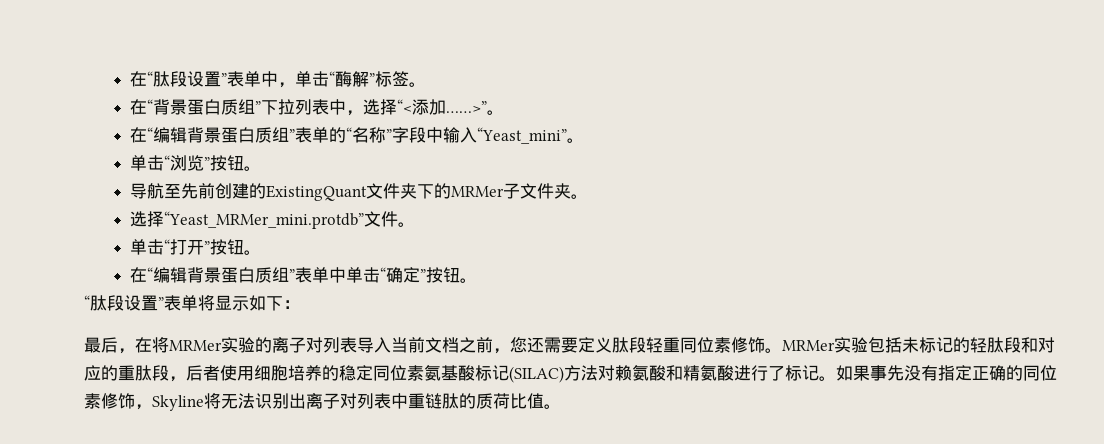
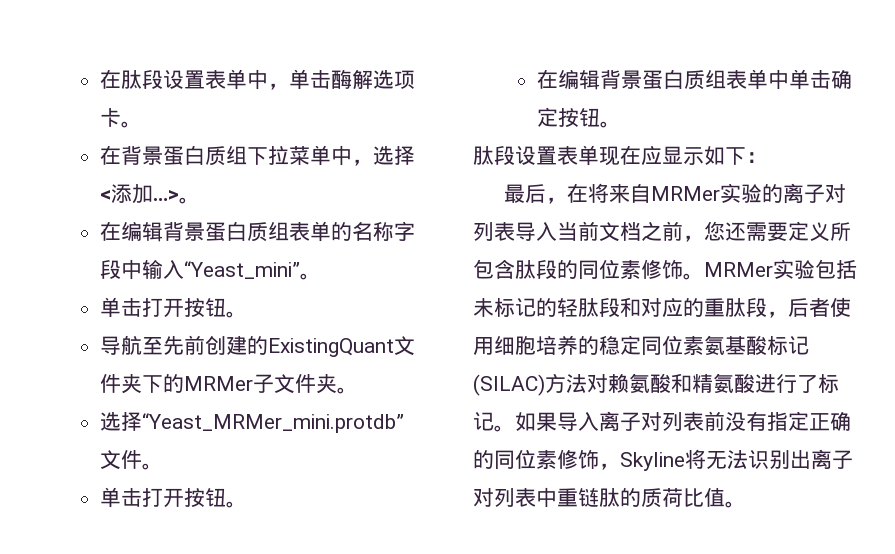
- 在“肽段设置”表单中，单击“酶解”标签。
- 在“背景蛋白质组”下拉列表中，选择“<添加……>”。
- 在“编辑背景蛋白质组”表单的“名称”字段中输入“Yeast_mini”。
- 单击“浏览”按钮。
+ 在肽段设置表单中，单击酶解选项卡。
+ 在背景蛋白质组下拉菜单中，选择<添加…>。
+ 在编辑背景蛋白质组表单的名称字段中输入“Yeast_mini”。
+ 单击打开按钮。
  选择“Yeast_MRMer_mini.protdb”文件。
- 单击“打开”按钮。
+ 单击打开按钮。
- 在“编辑背景蛋白质组”表单中单击“确定”按钮。
- “肽段设置”表单将显示如下：
+ 在编辑背景蛋白质组表单中单击确定按钮。
+ 肽段设置表单现在应显示如下：
- 最后，在将MRMer实验的离子对列表导入当前文档之前，您还需要定义肽段轻重同位素修饰。
+ 最后，在将来自MRMer实验的离子对列表导入当前文档之前，您还需要定义所包含肽段的同位素修饰。
- 如果事先没有指定正确的同位素修饰，Skyline将无法识别出离子对列表中重链肽的质荷比值。
+ 如果导入离子对列表前没有指定正确的同位素修饰，Skyline将无法识别出离子对列表中重链肽的质荷比值。

